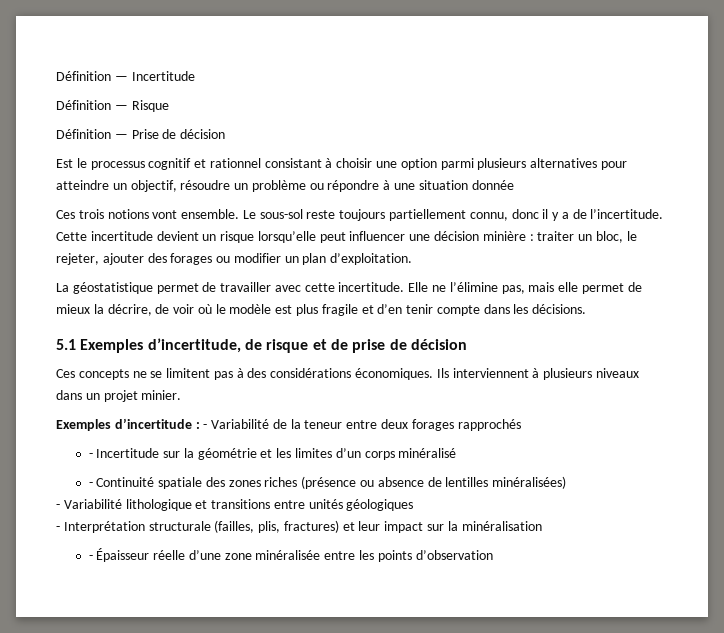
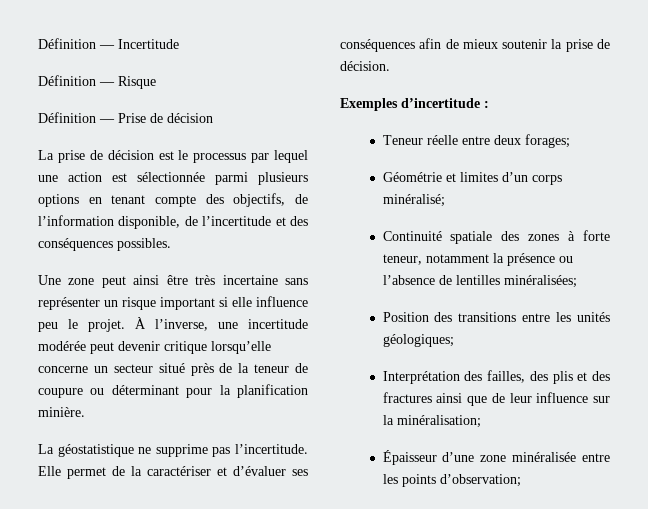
- Est le processus cognitif et rationnel consistant à choisir une option parmi plusieurs alternatives pour atteindre un objectif, résoudre un problème ou répondre à une situation donnée
- Ces trois notions vont ensemble. Le sous-sol reste toujours partiellement connu, donc il y a de l’incertitude. Cette incertitude devient un risque lorsqu’elle peut influencer une décision minière : traiter un bloc, le rejeter, ajouter des forages ou modifier un plan d’exploitation.
- La géostatistique permet de travailler avec cette incertitude. Elle ne l’élimine pas, mais elle permet de mieux la décrire, de voir où le modèle est plus fragile et d’en tenir compte dans les décisions.
- 5.1 Exemples d’incertitude, de risque et de prise de décision
- Ces concepts ne se limitent pas à des considérations économiques. Ils interviennent à plusieurs niveaux dans un projet minier.
- Exemples d’incertitude : - Variabilité de la teneur entre deux forages rapprochés
- - Incertitude sur la géométrie et les limites d’un corps minéralisé
- - Continuité spatiale des zones riches (présence ou absence de lentilles minéralisées)
- - Variabilité lithologique et transitions entre unités géologiques
- - Interprétation structurale (failles, plis, fractures) et leur impact sur la minéralisation
- - Épaisseur réelle d’une zone minéralisée entre les points d’observation
+ La prise de décision est le processus par lequel une action est sélectionnée parmi plusieurs options en tenant compte des objectifs, de l’information disponible, de l’incertitude et des conséquences possibles.
+ Une zone peut ainsi être très incertaine sans représenter un risque important si elle influence peu le projet. À l’inverse, une incertitude modérée peut devenir critique lorsqu’elle concerne un secteur situé près de la teneur de coupure ou déterminant pour la planification minière.
+ La géostatistique ne supprime pas l’incertitude. Elle permet de la caractériser et d’évaluer ses conséquences afin de mieux soutenir la prise de décision.
+ Exemples d’incertitude :
+ Teneur réelle entre deux forages;
+ Géométrie et limites d’un corps minéralisé;
+ Continuité spatiale des zones à forte teneur, notamment la présence ou l’absence de lentilles minéralisées;
+ Position des transitions entre les unités géologiques;
+ Interprétation des failles, des plis et des fractures ainsi que de leur influence sur la minéralisation;
+ Épaisseur d’une zone minéralisée entre les points d’observation;

